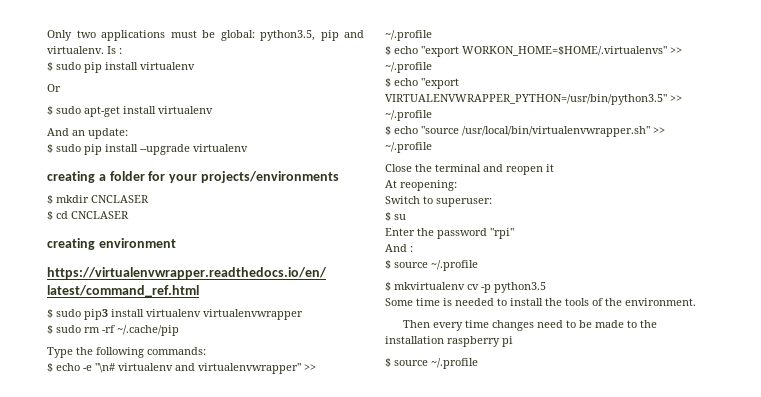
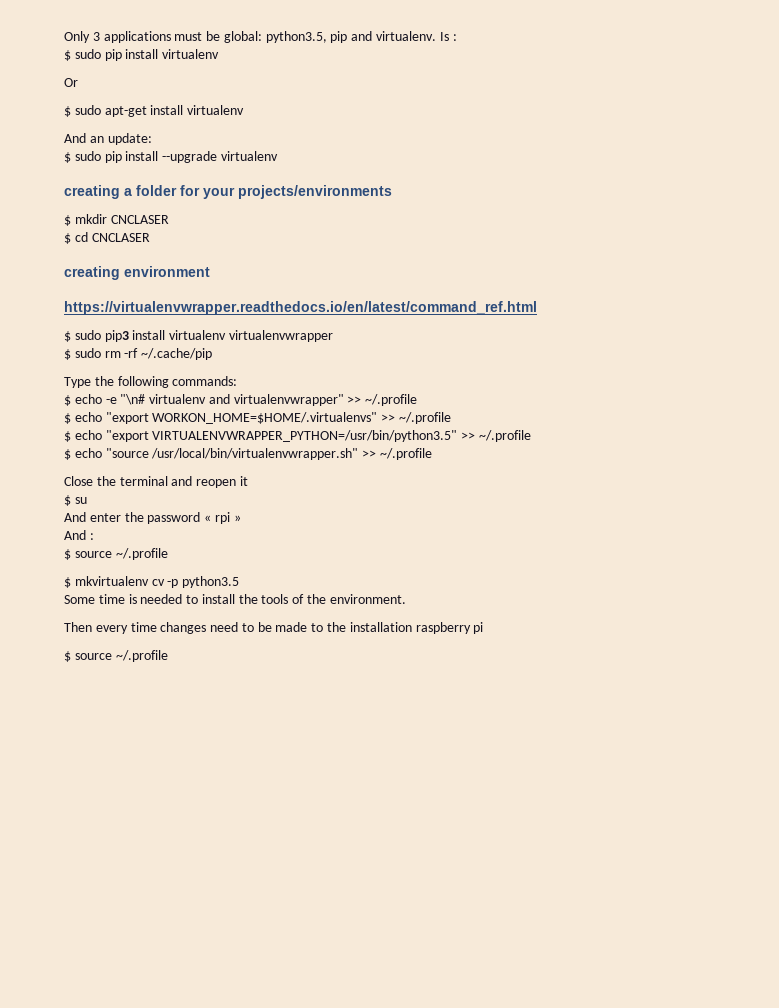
- Only two applications must be global: python3.5, pip and virtualenv.
+ Only 3 applications must be global: python3.5, pip and virtualenv.
- At reopening:
- Switch to superuser:
  $ su
- Enter the password "rpi"
+ And enter the password « rpi »

